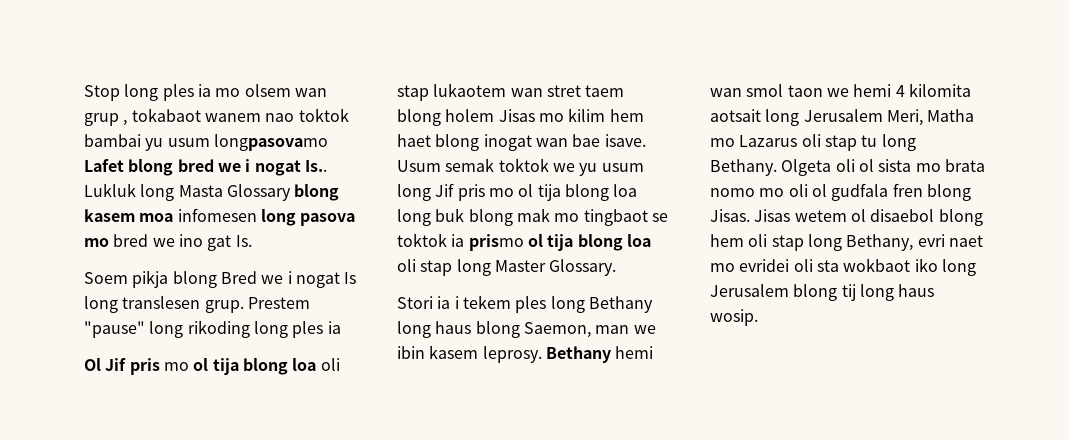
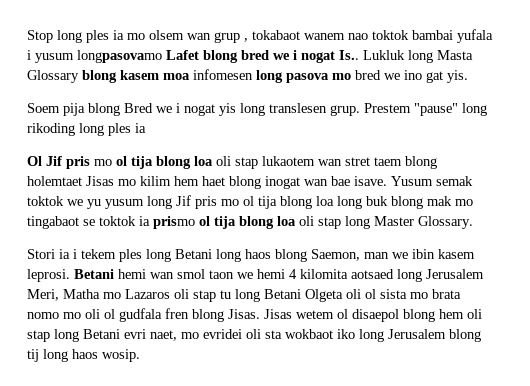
- Stop long ples ia mo olsem wan grup , tokabaot wanem nao toktok bambai yu usum longpasovamo Lafet blong bred we i nogat Is..
+ Stop long ples ia mo olsem wan grup , tokabaot wanem nao toktok bambai yufala i yusum longpasovamo Lafet blong bred we i nogat Is..
- Lukluk long Masta Glossary blong kasem moa infomesen long pasova mo bred we ino gat Is.
+ Lukluk long Masta Glossary blong kasem moa infomesen long pasova mo bred we ino gat yis.
- Soem pikja blong Bred we i nogat Is long translesen grup.
+ Soem pija blong Bred we i nogat yis long translesen grup.
- Ol Jif pris mo ol tija blong loa oli stap lukaotem wan stret taem blong holem Jisas mo kilim hem haet blong inogat wan bae isave.
+ Ol Jif pris mo ol tija blong loa oli stap lukaotem wan stret taem blong holemtaet Jisas mo kilim hem haet blong inogat wan bae isave.
- Usum semak toktok we yu usum long Jif pris mo ol tija blong loa long buk blong mak mo tingbaot se toktok ia prismo ol tija blong loa oli stap long Master Glossary.
+ Yusum semak toktok we yu yusum long Jif pris mo ol tija blong loa long buk blong mak mo tingabaot se toktok ia prismo ol tija blong loa oli stap long Master Glossary.
- Stori ia i tekem ples long Bethany long haus blong Saemon, man we ibin kasem leprosy. Bethany hemi wan smol taon we hemi 4 kilomita aotsait long Jerusalem Meri, Matha mo Lazarus oli stap tu long Bethany. Olgeta oli ol sista mo brata nomo mo oli ol gudfala fren blong Jisas.
+ Stori ia i tekem ples long Betani long haos blong Saemon, man we ibin kasem leprosi. Betani hemi wan smol taon we hemi 4 kilomita aotsaed long Jerusalem Meri, Matha mo Lazaros oli stap tu long Betani Olgeta oli ol sista mo brata nomo mo oli ol gudfala fren blong Jisas.
- Jisas wetem ol disaebol blong hem oli stap long Bethany, evri naet mo evridei oli sta wokbaot iko long Jerusalem blong tij long haus wosip.
+ Jisas wetem ol disaepol blong hem oli stap long Betani evri naet, mo evridei oli sta wokbaot iko long Jerusalem blong tij long haos wosip.

